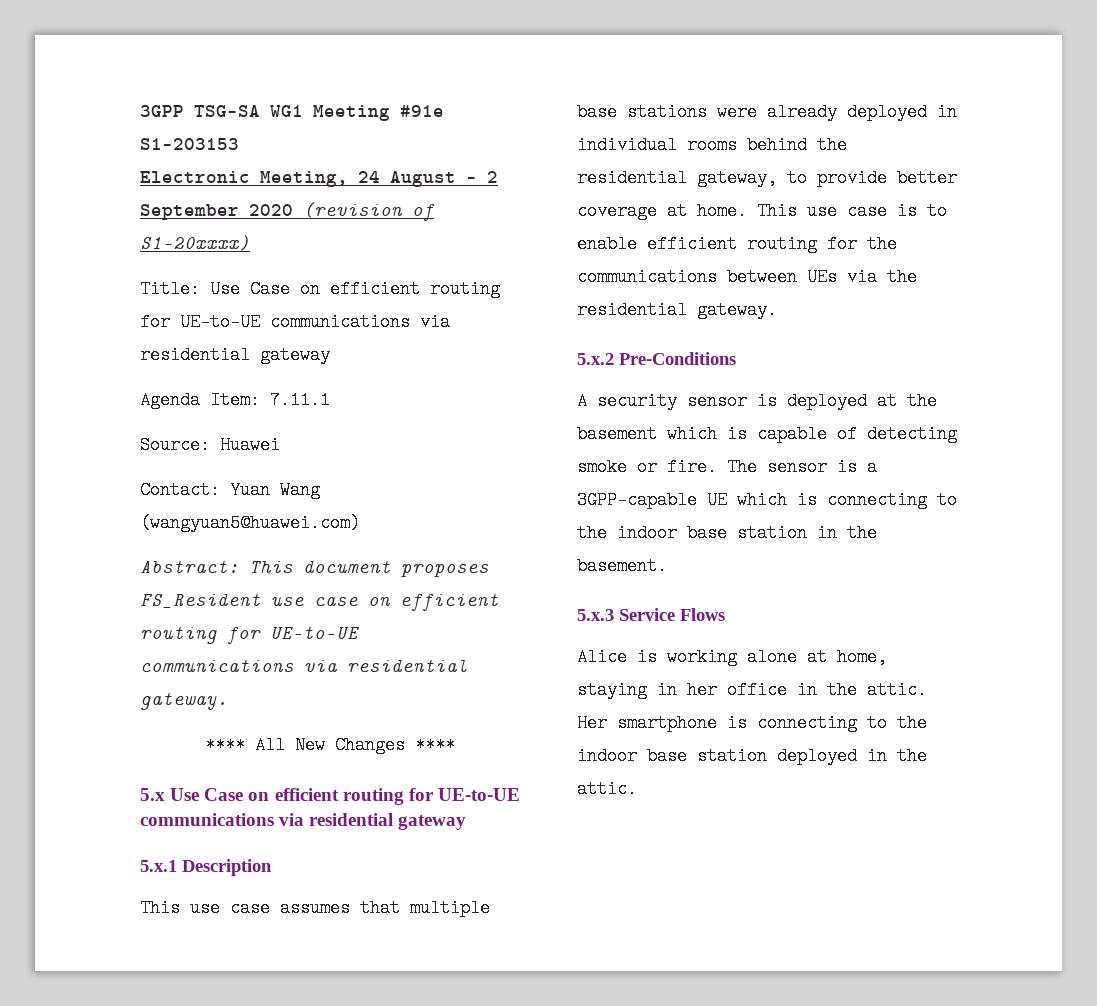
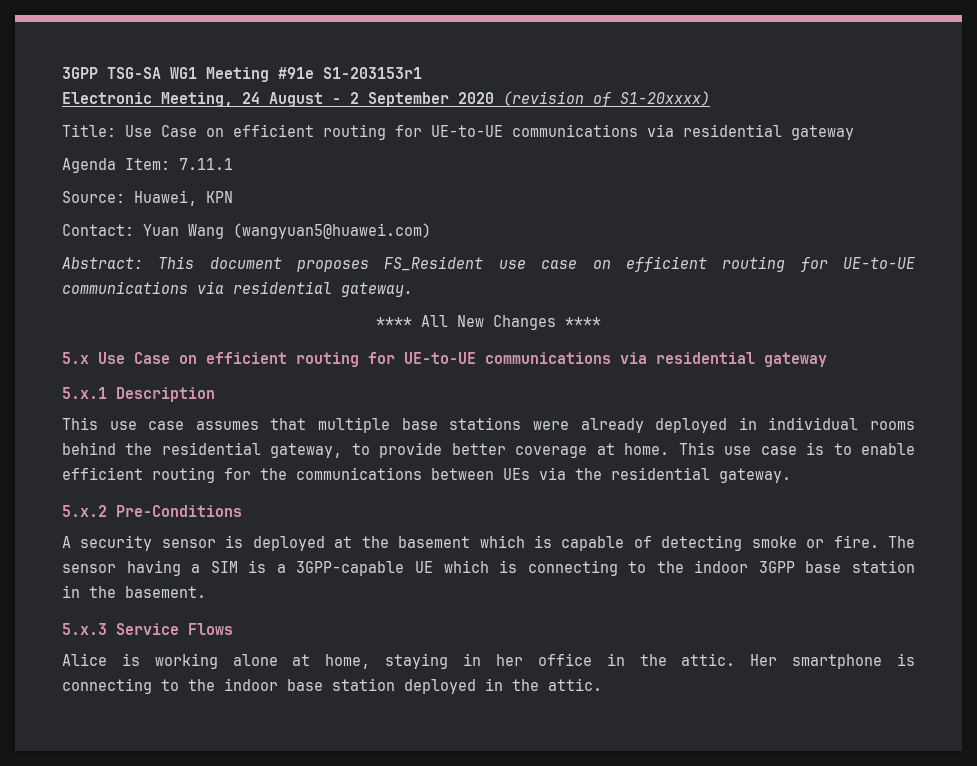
- 3GPP TSG-SA WG1 Meeting #91e S1-203153
+ 3GPP TSG-SA WG1 Meeting #91e S1-203153r1
- Source: Huawei
+ Source: Huawei, KPN
- The sensor is a 3GPP-capable UE which is connecting to the indoor base station in the basement.
+ The sensor having a SIM is a 3GPP-capable UE which is connecting to the indoor 3GPP base station in the basement.

